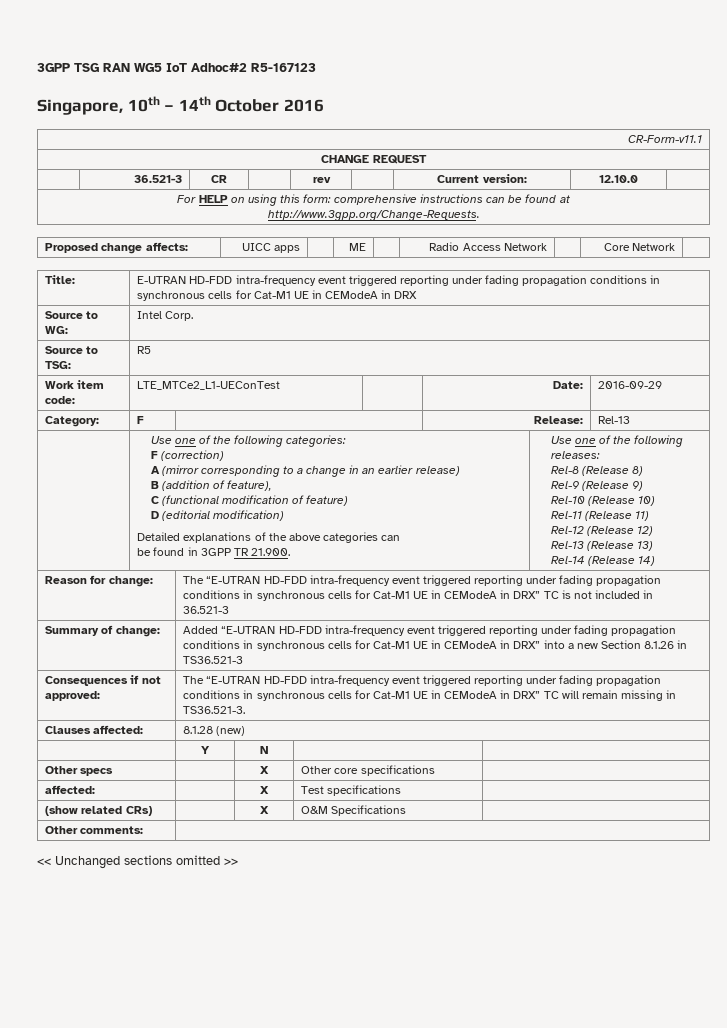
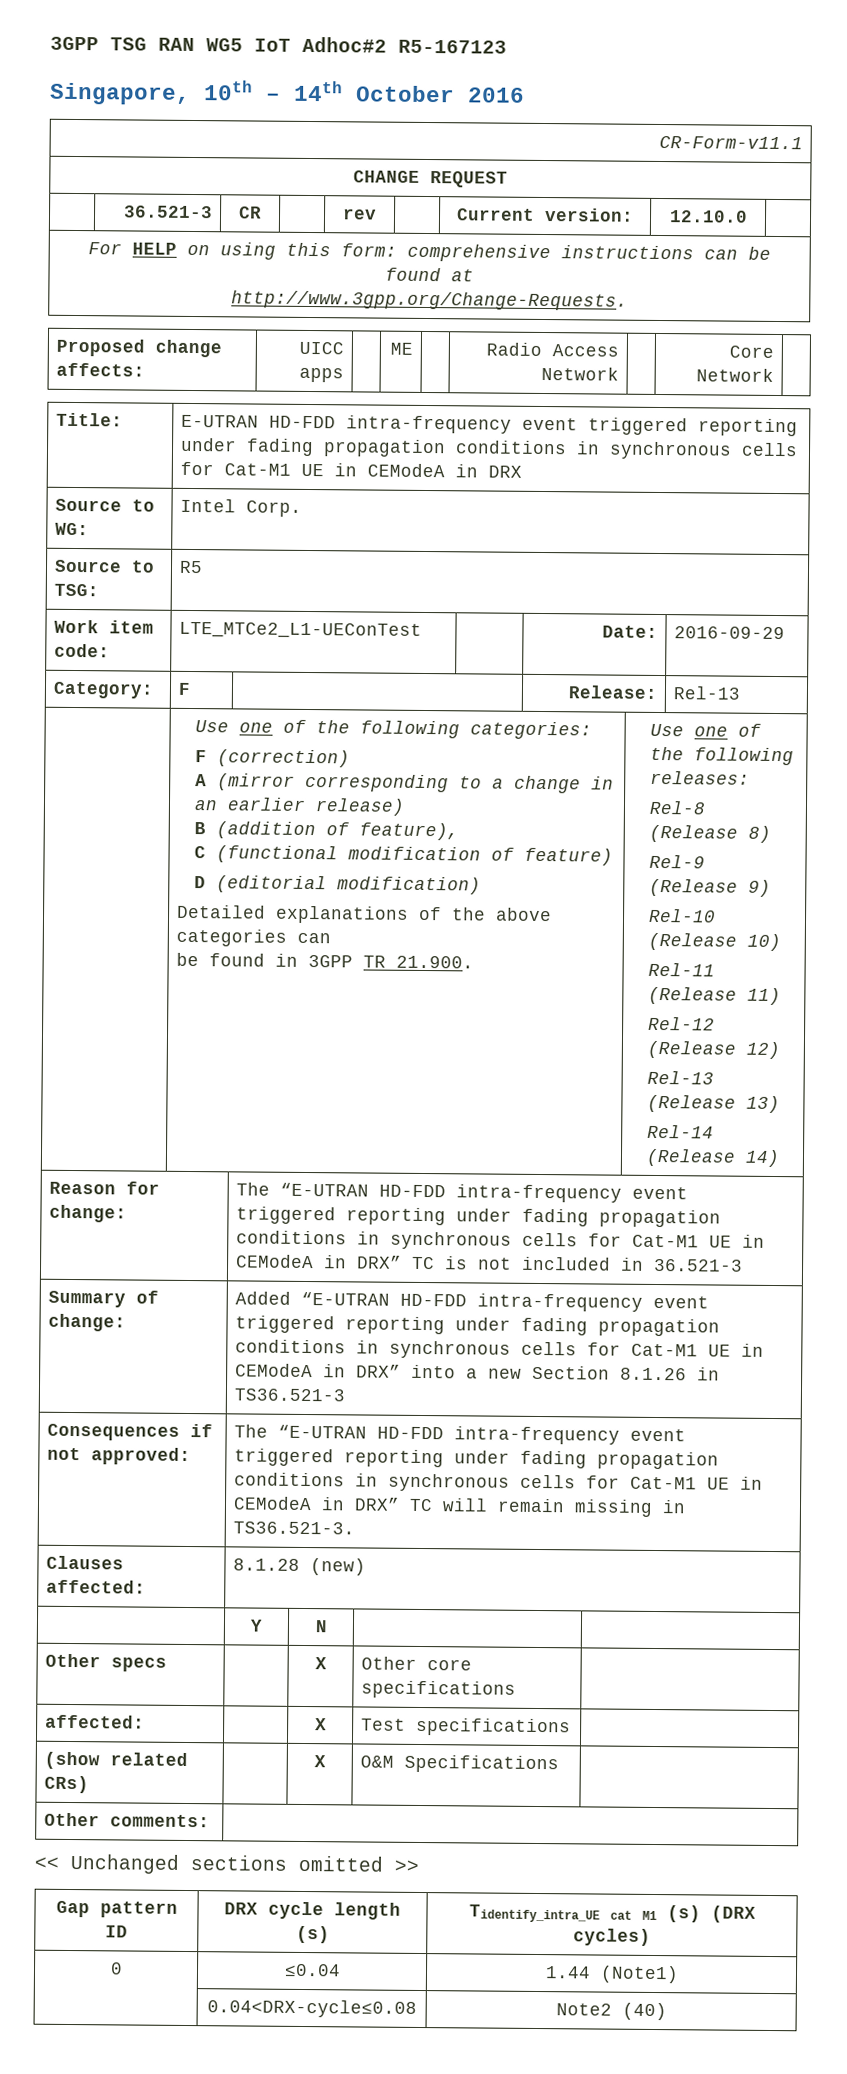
+ Gap pattern ID | DRX cycle length (s) | Tidentify_intra_UE cat M1 (s) (DRX cycles)
+ 0 | ≤0.04 | 1.44 (Note1)
+ | 0.04<DRX-cycle≤0.08 | Note2 (40)

